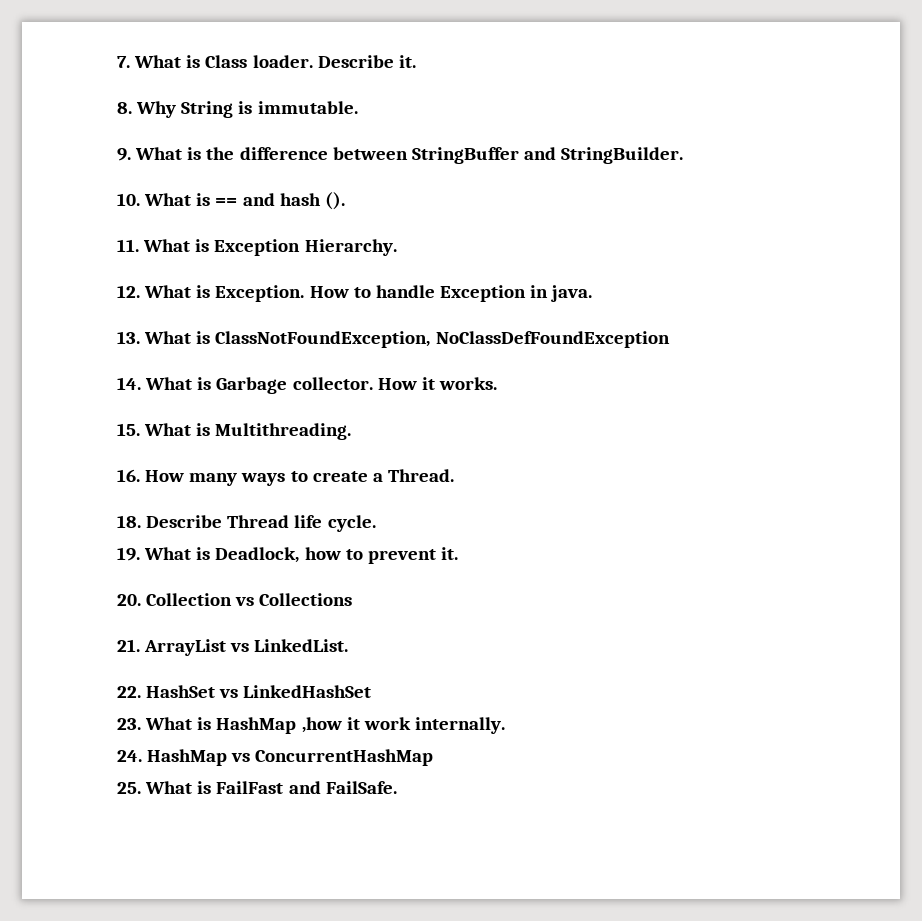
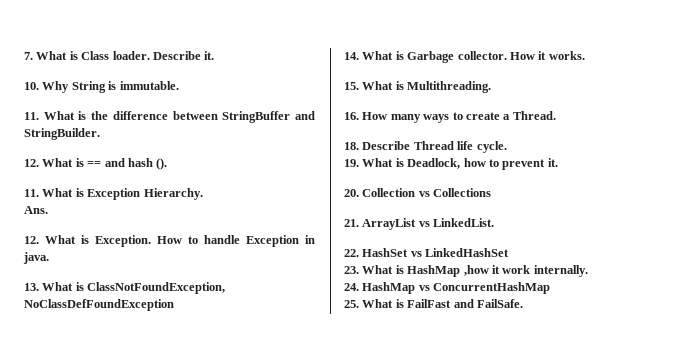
- 8. Why String is immutable.
+ 10. Why String is immutable.
- 9. What is the difference between StringBuffer and StringBuilder.
+ 11. What is the difference between StringBuffer and StringBuilder.
- 10. What is == and hash ().
+ 12. What is == and hash ().
+ Ans.

